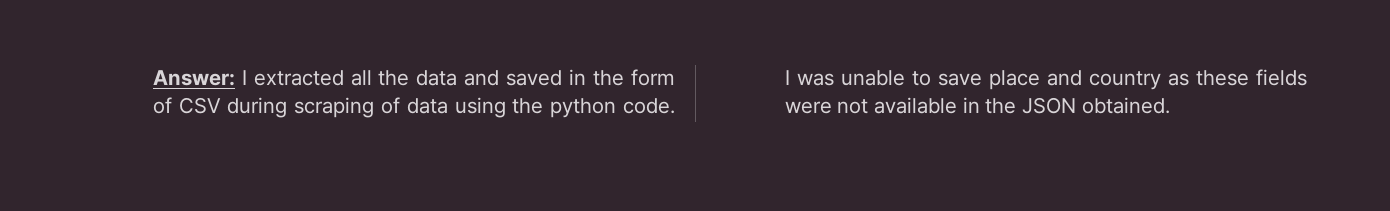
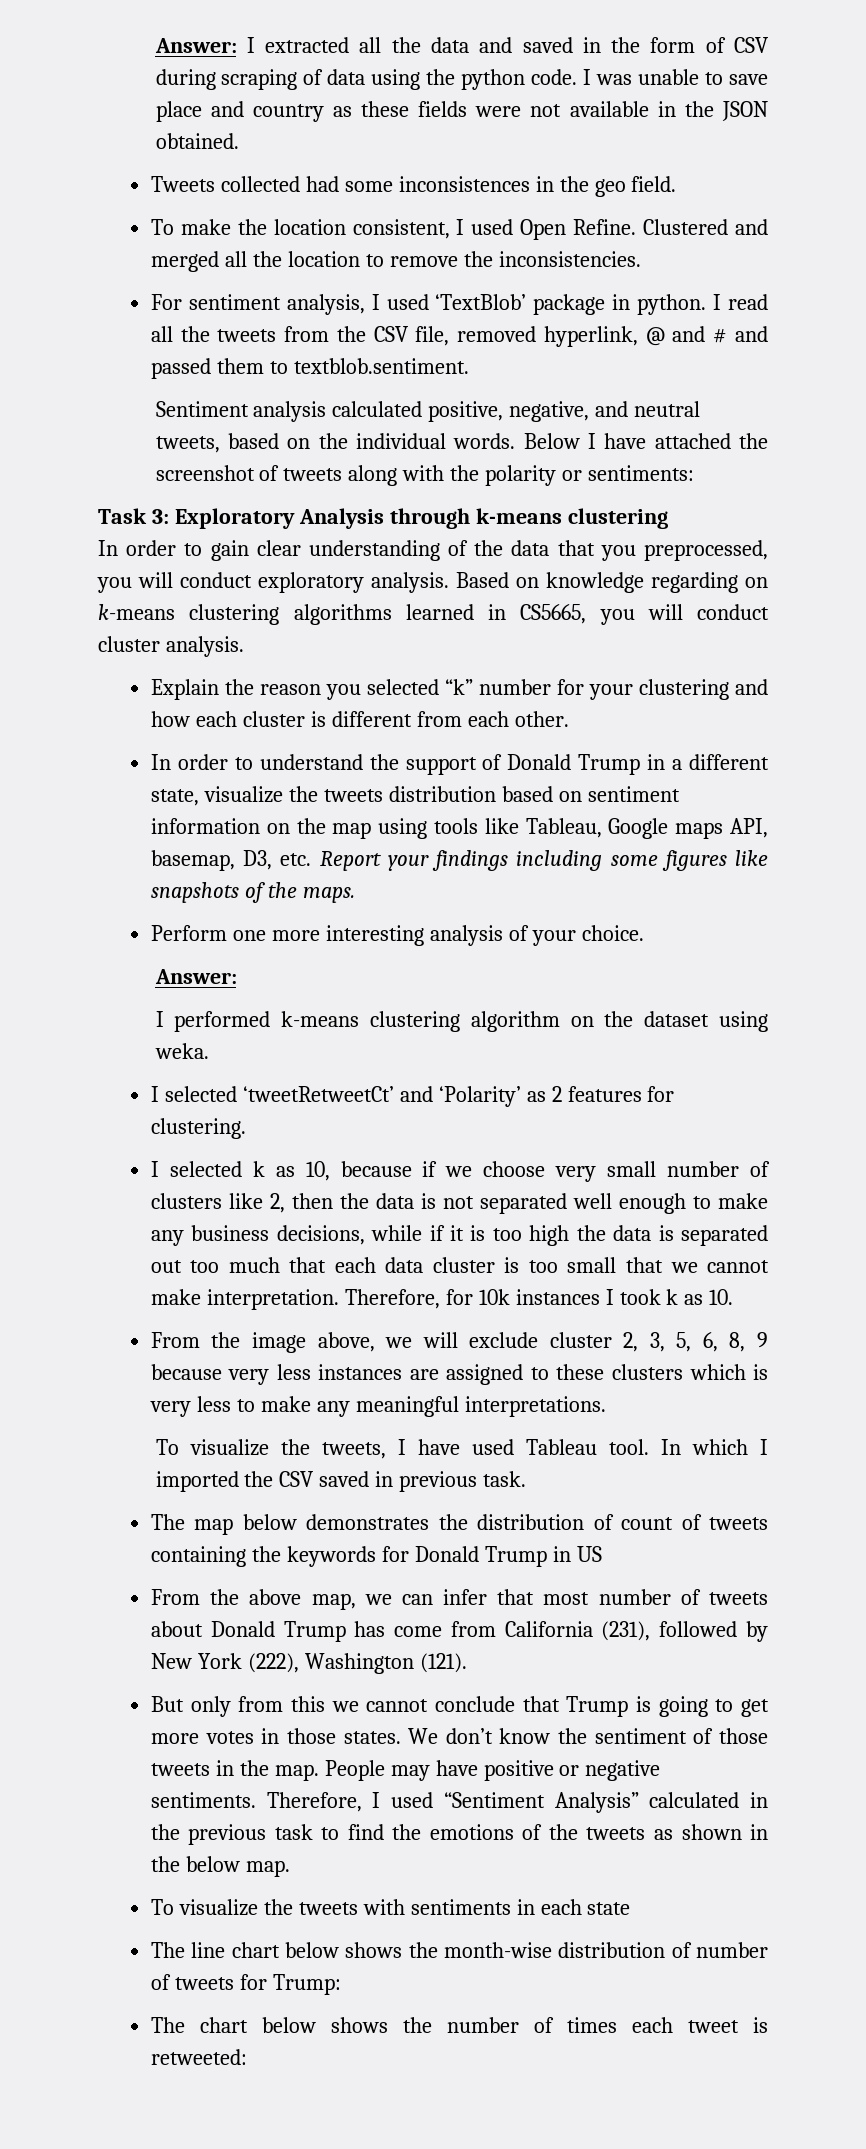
+ Tweets collected had some inconsistences in the geo field.
+ To make the location consistent, I used Open Refine. Clustered and merged all the location to remove the inconsistencies.
+ For sentiment analysis, I used ‘TextBlob’ package in python. I read all the tweets from the CSV file, removed hyperlink, @ and # and passed them to textblob.sentiment.
+ Sentiment analysis calculated positive, negative, and neutral tweets, based on the individual words. Below I have attached the screenshot of tweets along with the polarity or sentiments:
+ Task 3: Exploratory Analysis through k-means clustering
+ In order to gain clear understanding of the data that you preprocessed, you will conduct exploratory analysis. Based on knowledge regarding on k-means clustering algorithms learned in CS5665, you will conduct cluster analysis.
+ Explain the reason you selected “k” number for your clustering and how each cluster is different from each other.
+ In order to understand the support of Donald Trump in a different state, visualize the tweets distribution based on sentiment information on the map using tools like Tableau, Google maps API, basemap, D3, etc. Report your findings including some figures like snapshots of the maps.
+ Perform one more interesting analysis of your choice.
+ Answer:
+ I performed k-means clustering algorithm on the dataset using weka.
+ I selected ‘tweetRetweetCt’ and ‘Polarity’ as 2 features for clustering.
+ I selected k as 10, because if we choose very small number of clusters like 2, then the data is not separated well enough to make any business decisions, while if it is too high the data is separated out too much that each data cluster is too small that we cannot make interpretation. Therefore, for 10k instances I took k as 10.
+ From the image above, we will exclude cluster 2, 3, 5, 6, 8, 9 because very less instances are assigned to these clusters which is very less to make any meaningful interpretations.
+ To visualize the tweets, I have used Tableau tool. In which I imported the CSV saved in previous task.
+ The map below demonstrates the distribution of count of tweets containing the keywords for Donald Trump in US
+ From the above map, we can infer that most number of tweets about Donald Trump has come from California (231), followed by New York (222), Washington (121).
+ But only from this we cannot conclude that Trump is going to get more votes in those states. We don’t know the sentiment of those tweets in the map. People may have positive or negative sentiments. Therefore, I used “Sentiment Analysis” calculated in the previous task to find the emotions of the tweets as shown in the below map.
+ To visualize the tweets with sentiments in each state
+ The line chart below shows the month-wise distribution of number of tweets for Trump:
+ The chart below shows the number of times each tweet is retweeted:

